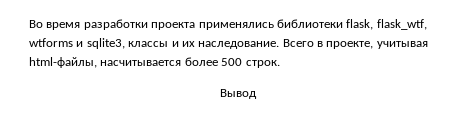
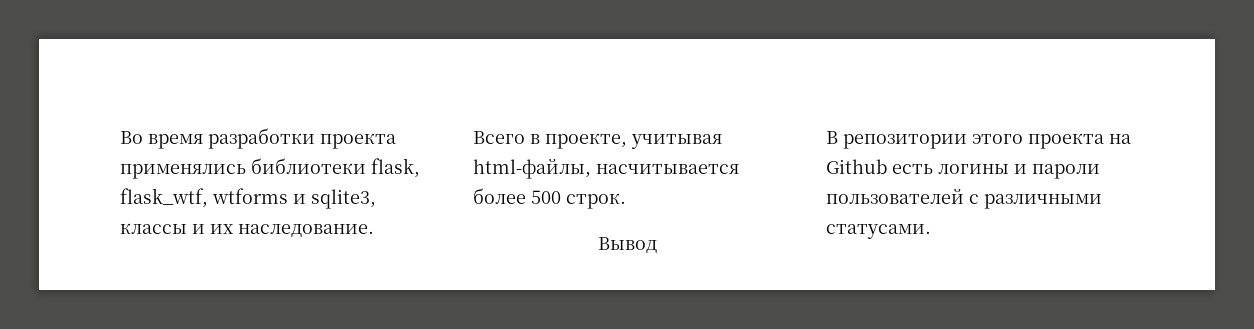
+ В репозитории этого проекта на Github есть логины и пароли пользователей с различными статусами.

